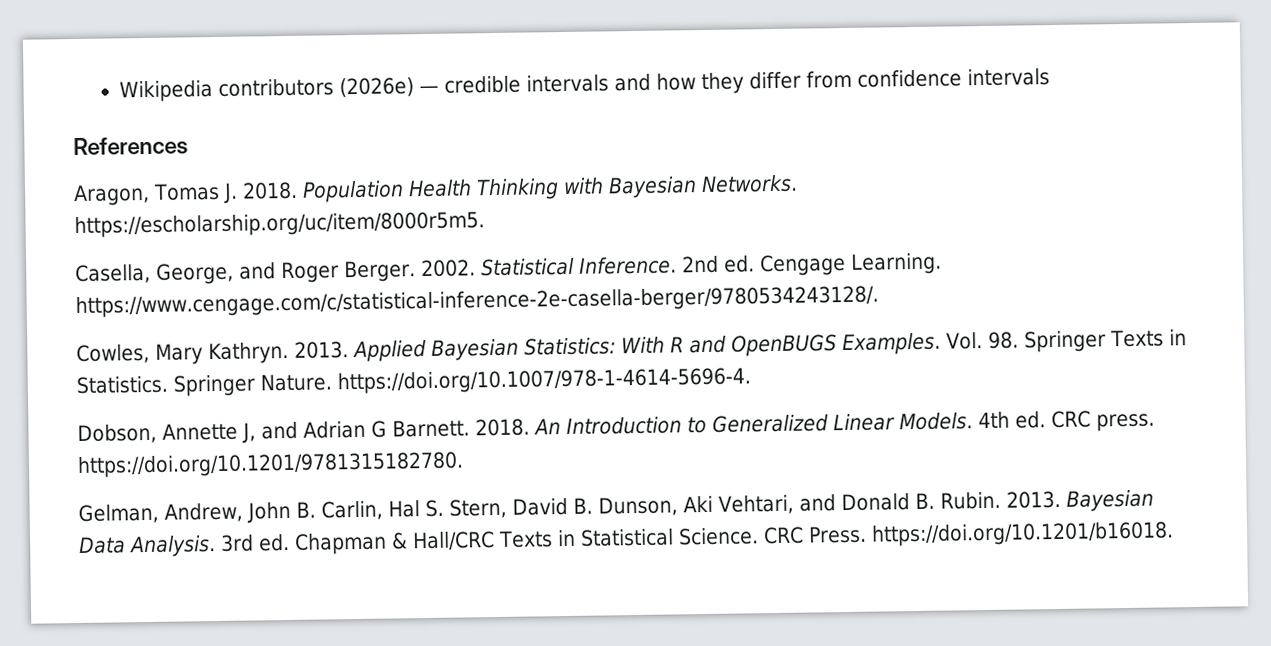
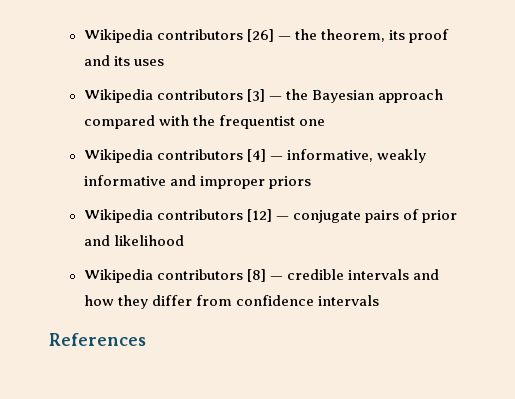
- Wikipedia contributors (2026e) — credible intervals and how they differ from confidence intervals
+ Wikipedia contributors [26] — the theorem, its proof and its uses
+ Wikipedia contributors [3] — the Bayesian approach compared with the frequentist one
+ Wikipedia contributors [4] — informative, weakly informative and improper priors
+ Wikipedia contributors [12] — conjugate pairs of prior and likelihood
+ Wikipedia contributors [8] — credible intervals and how they differ from confidence intervals
- Aragon, Tomas J. 2018. Population Health Thinking with Bayesian Networks. https://escholarship.org/uc/item/8000r5m5.
- Casella, George, and Roger Berger. 2002. Statistical Inference. 2nd ed. Cengage Learning. https://www.cengage.com/c/statistical-inference-2e-casella-berger/9780534243128/.
- Cowles, Mary Kathryn. 2013. Applied Bayesian Statistics: With R and OpenBUGS Examples. Vol. 98. Springer Texts in Statistics. Springer Nature. https://doi.org/10.1007/978-1-4614-5696-4.
- Dobson, Annette J, and Adrian G Barnett. 2018. An Introduction to Generalized Linear Models. 4th ed. CRC press. https://doi.org/10.1201/9781315182780.
- Gelman, Andrew, John B. Carlin, Hal S. Stern, David B. Dunson, Aki Vehtari, and Donald B. Rubin. 2013. Bayesian Data Analysis. 3rd ed. Chapman & Hall/CRC Texts in Statistical Science. CRC Press. https://doi.org/10.1201/b16018.

